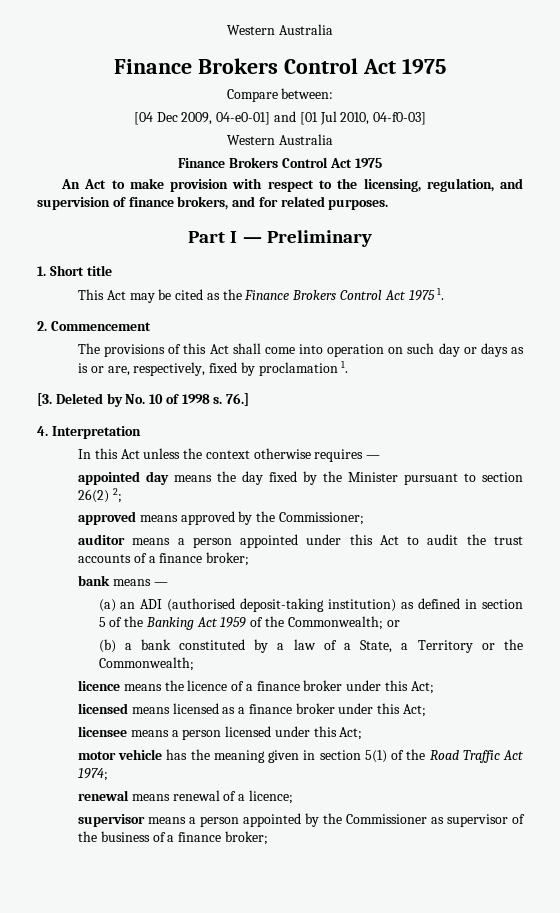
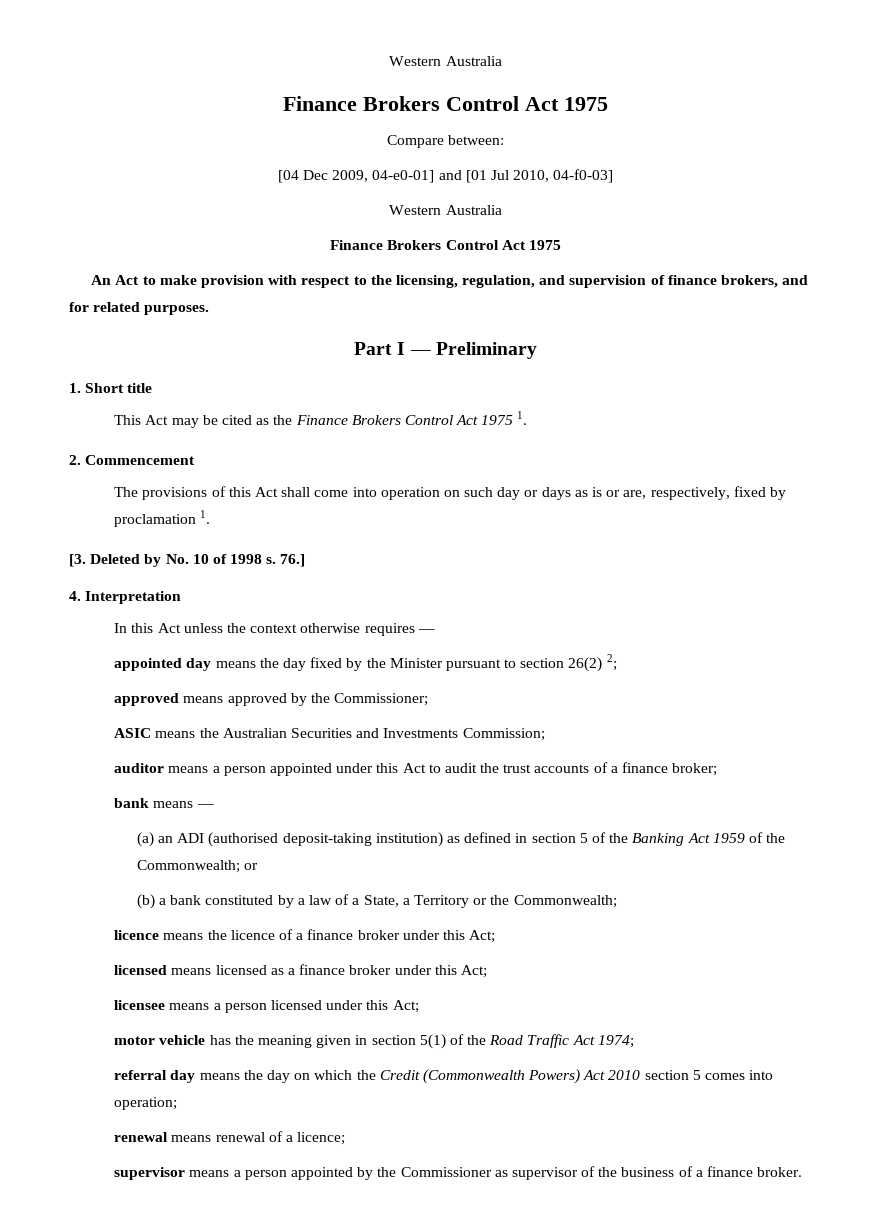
+ ASIC means the Australian Securities and Investments Commission;
+ referral day means the day on which the Credit (Commonwealth Powers) Act 2010 section 5 comes into operation;
- supervisor means a person appointed by the Commissioner as supervisor of the business of a finance broker;
+ supervisor means a person appointed by the Commissioner as supervisor of the business of a finance broker.

